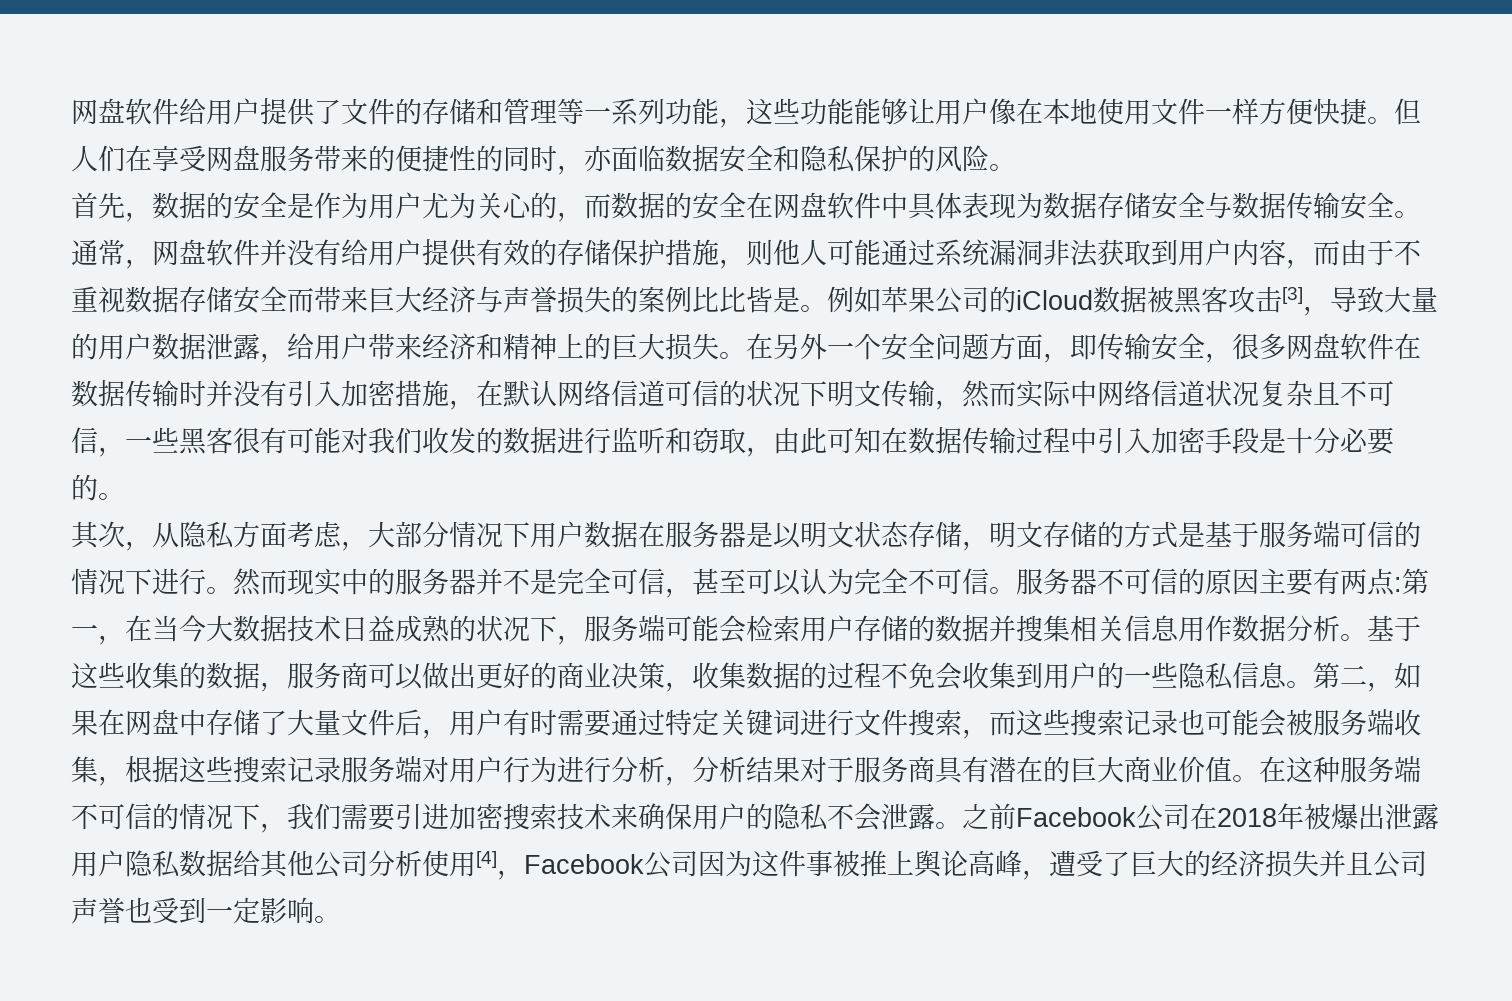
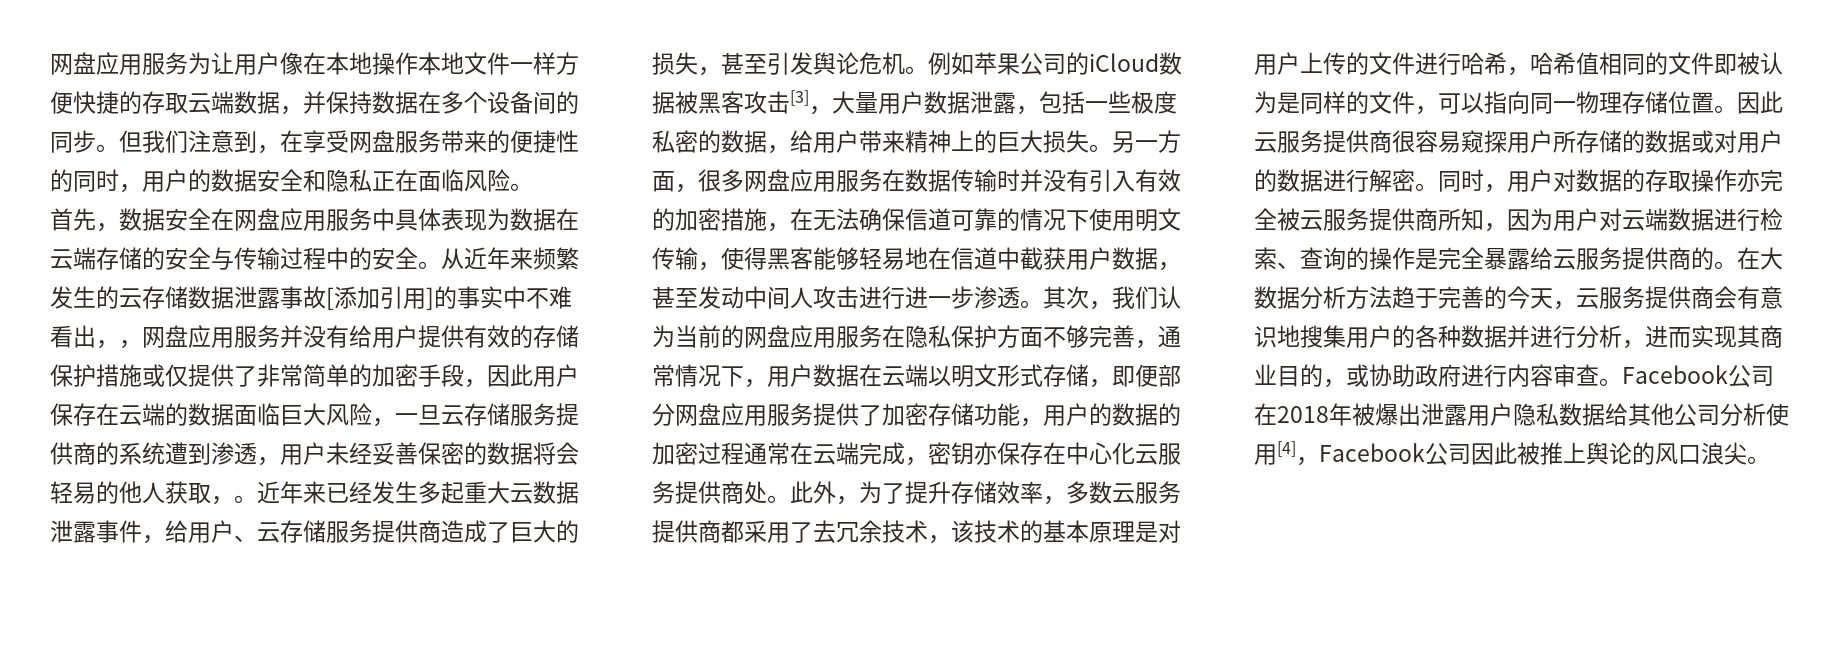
- 网盘软件给用户提供了文件的存储和管理等一系列功能，这些功能能够让用户像在本地使用文件一样方便快捷。但人们在享受网盘服务带来的便捷性的同时，亦面临数据安全和隐私保护的风险。
+ 网盘应用服务为让用户像在本地操作本地文件一样方便快捷的存取云端数据，并保持数据在多个设备间的同步。但我们注意到，在享受网盘服务带来的便捷性的同时，用户的数据安全和隐私正在面临风险。
- 首先，数据的安全是作为用户尤为关心的，而数据的安全在网盘软件中具体表现为数据存储安全与数据传输安全。通常，网盘软件并没有给用户提供有效的存储保护措施，则他人可能通过系统漏洞非法获取到用户内容，而由于不重视数据存储安全而带来巨大经济与声誉损失的案例比比皆是。
+ 首先，数据安全在网盘应用服务中具体表现为数据在云端存储的安全与传输过程中的安全。从近年来频繁发生的云存储数据泄露事故[添加引用]的事实中不难看出，，网盘应用服务并没有给用户提供有效的存储保护措施或仅提供了非常简单的加密手段，因此用户保存在云端的数据面临巨大风险，一旦云存储服务提供商的系统遭到渗透，用户未经妥善保密的数据将会轻易的他人获取，。近年来已经发生多起重大云数据泄露事件，给用户、云存储服务提供商造成了巨大的损失，甚至引发舆论危机。
- 例如苹果公司的iCloud数据被黑客攻击[3]，导致大量的用户数据泄露，给用户带来经济和精神上的巨大损失。
+ 例如苹果公司的iCloud数据被黑客攻击[3]，大量用户数据泄露，包括一些极度私密的数据，给用户带来精神上的巨大损失。
- 在另外一个安全问题方面，即传输安全，很多网盘软件在数据传输时并没有引入加密措施，在默认网络信道可信的状况下明文传输，然而实际中网络信道状况复杂且不可信，一些黑客很有可能对我们收发的数据进行监听和窃取，由此可知在数据传输过程中引入加密手段是十分必要的。
- 其次，从隐私方面考虑，大部分情况下用户数据在服务器是以明文状态存储，明文存储的方式是基于服务端可信的情况下进行。然而现实中的服务器并不是完全可信，甚至可以认为完全不可信。服务器不可信的原因主要有两点:第一，在当今大数据技术日益成熟的状况下，服务端可能会检索用户存储的数据并搜集相关信息用作数据分析。基于这些收集的数据，服务商可以做出更好的商业决策，收集数据的过程不免会收集到用户的一些隐私信息。第二，如果在网盘中存储了大量文件后，用户有时需要通过特定关键词进行文件搜索，而这些搜索记录也可能会被服务端收集，根据这些搜索记录服务端对用户行为进行分析，分析结果对于服务商具有潜在的巨大商业价值。在这种服务端不可信的情况下，我们需要引进加密搜索技术来确保用户的隐私不会泄露。之前Facebook公司在2018年被爆出泄露用户隐私数据给其他公司分析使用[4]，Facebook公司因为这件事被推上舆论高峰，遭受了巨大的经济损失并且公司声誉也受到一定影响。
+ 另一方面，很多网盘应用服务在数据传输时并没有引入有效的加密措施，在无法确保信道可靠的情况下使用明文传输，使得黑客能够轻易地在信道中截获用户数据，甚至发动中间人攻击进行进一步渗透。其次，我们认为当前的网盘应用服务在隐私保护方面不够完善，通常情况下，用户数据在云端以明文形式存储，即便部分网盘应用服务提供了加密存储功能，用户的数据的加密过程通常在云端完成，密钥亦保存在中心化云服务提供商处。此外，为了提升存储效率，多数云服务提供商都采用了去冗余技术，该技术的基本原理是对用户上传的文件进行哈希，哈希值相同的文件即被认为是同样的文件，可以指向同一物理存储位置。因此云服务提供商很容易窥探用户所存储的数据或对用户的数据进行解密。同时，用户对数据的存取操作亦完全被云服务提供商所知，因为用户对云端数据进行检索、查询的操作是完全暴露给云服务提供商的。在大数据分析方法趋于完善的今天，云服务提供商会有意识地搜集用户的各种数据并进行分析，进而实现其商业目的，或协助政府进行内容审查。Facebook公司在2018年被爆出泄露用户隐私数据给其他公司分析使用[4]，Facebook公司因此被推上舆论的风口浪尖。

